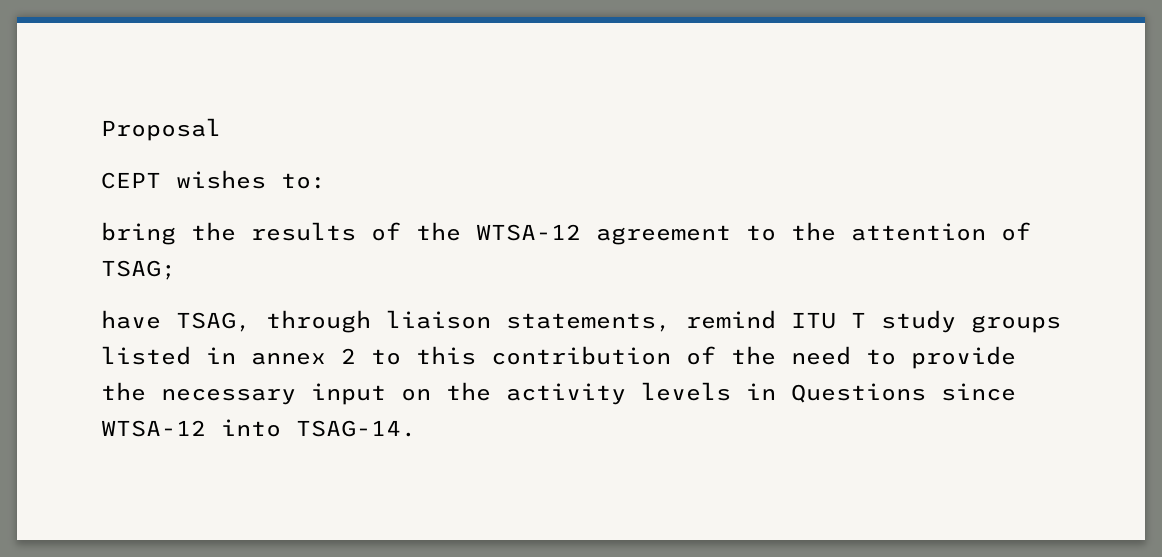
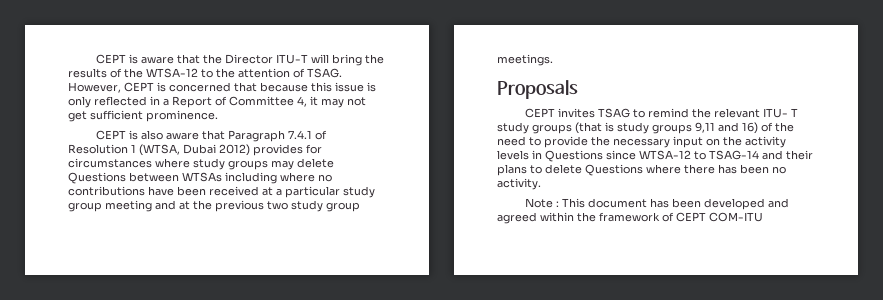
- Proposal
- CEPT wishes to:
- bring the results of the WTSA-12 agreement to the attention of TSAG;
- have TSAG, through liaison statements, remind ITU T study groups listed in annex 2 to this contribution of the need to provide the necessary input on the activity levels in Questions since WTSA-12 into TSAG-14.
+ CEPT is aware that the Director ITU-T will bring the results of the WTSA-12 to the attention of TSAG. However, CEPT is concerned that because this issue is only reflected in a Report of Committee 4, it may not get sufficient prominence.
+ CEPT is also aware that Paragraph 7.4.1 of Resolution 1 (WTSA, Dubai 2012) provides for circumstances where study groups may delete Questions between WTSAs including where no contributions have been received at a particular study group meeting and at the previous two study group meetings.
+ Proposals
+ CEPT invites TSAG to remind the relevant ITU- T study groups (that is study groups 9,11 and 16) of the need to provide the necessary input on the activity levels in Questions since WTSA-12 to TSAG-14 and their plans to delete Questions where there has been no activity.
+ Note : This document has been developed and agreed within the framework of CEPT COM-ITU

